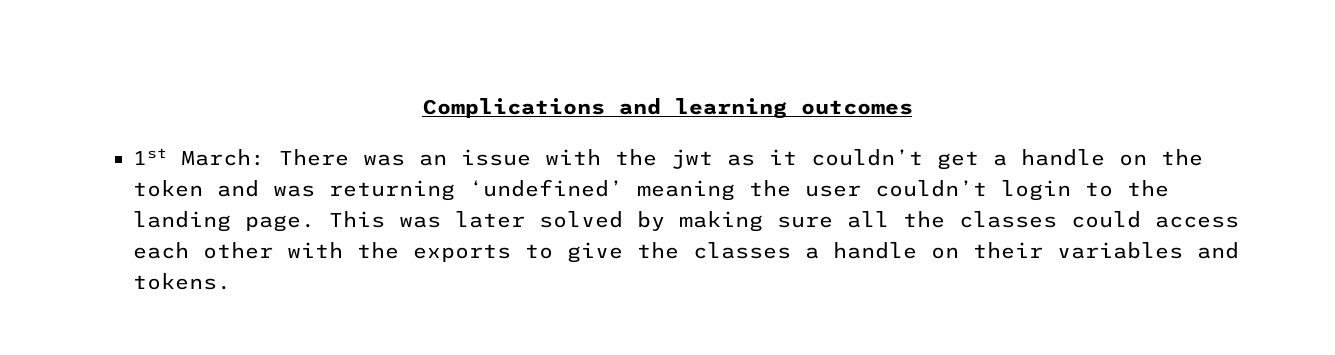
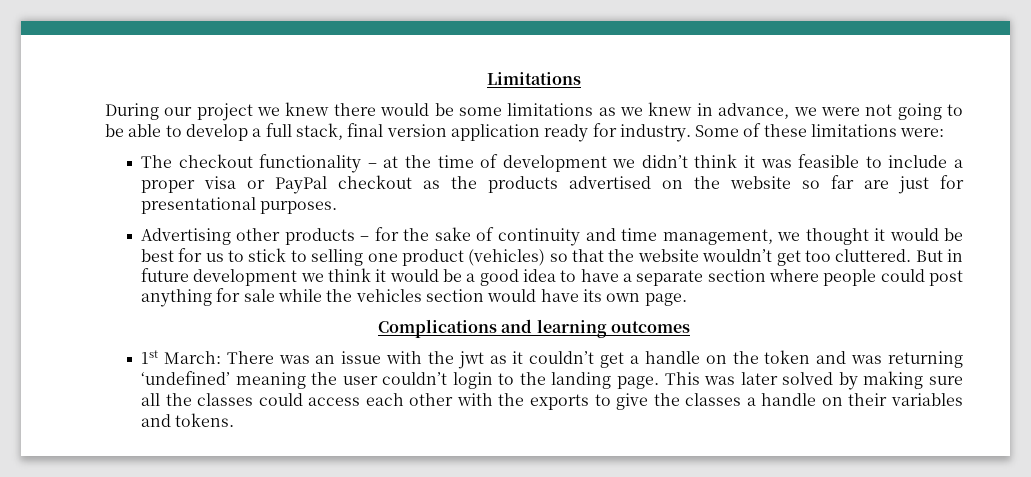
+ Limitations
+ During our project we knew there would be some limitations as we knew in advance, we were not going to be able to develop a full stack, final version application ready for industry. Some of these limitations were:
+ The checkout functionality – at the time of development we didn’t think it was feasible to include a proper visa or PayPal checkout as the products advertised on the website so far are just for presentational purposes.
+ Advertising other products – for the sake of continuity and time management, we thought it would be best for us to stick to selling one product (vehicles) so that the website wouldn’t get too cluttered. But in future development we think it would be a good idea to have a separate section where people could post anything for sale while the vehicles section would have its own page.

